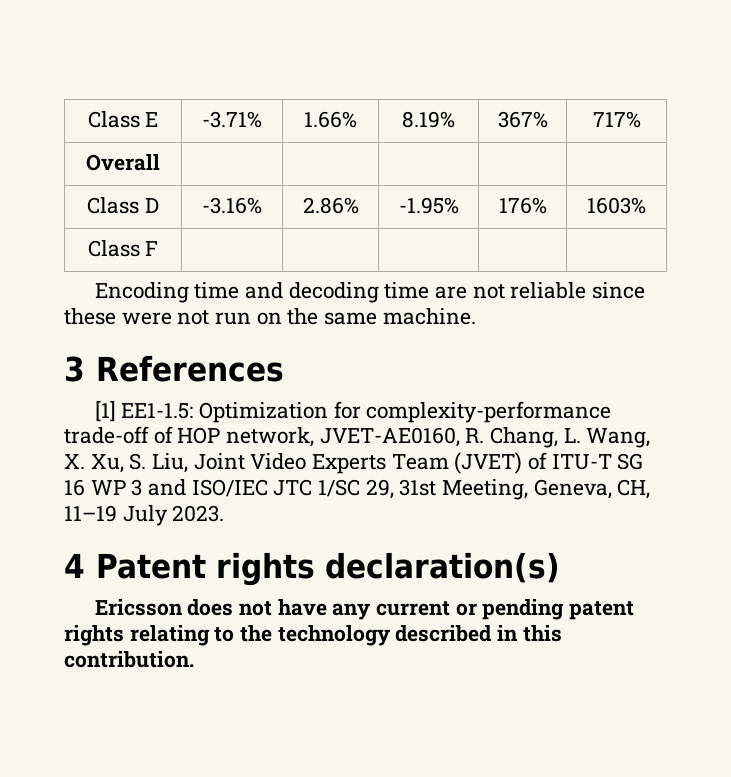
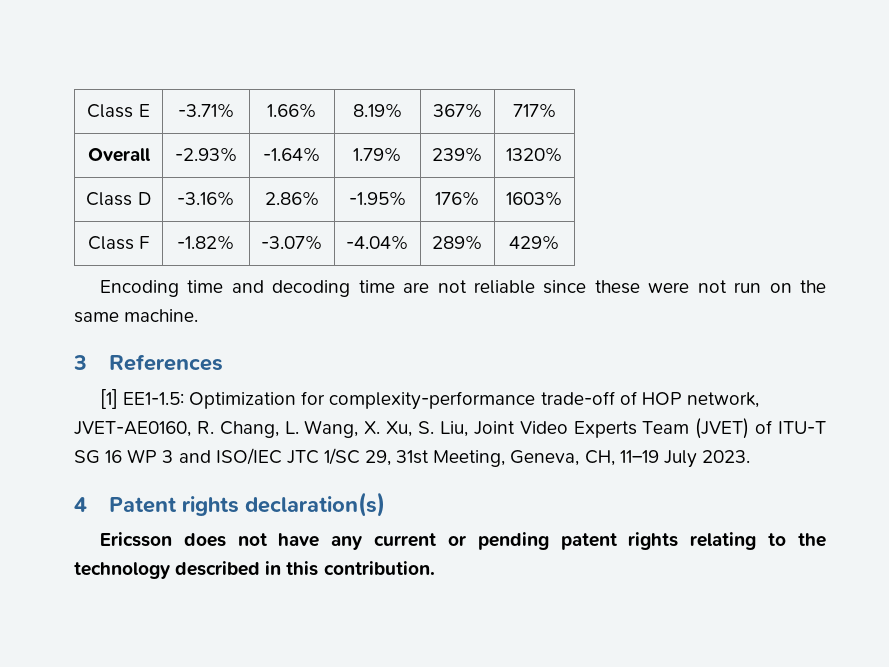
- Overall | | | | |
+ Overall | -2.93% | -1.64% | 1.79% | 239% | 1320%
- Class F | | | | |
+ Class F | -1.82% | -3.07% | -4.04% | 289% | 429%

